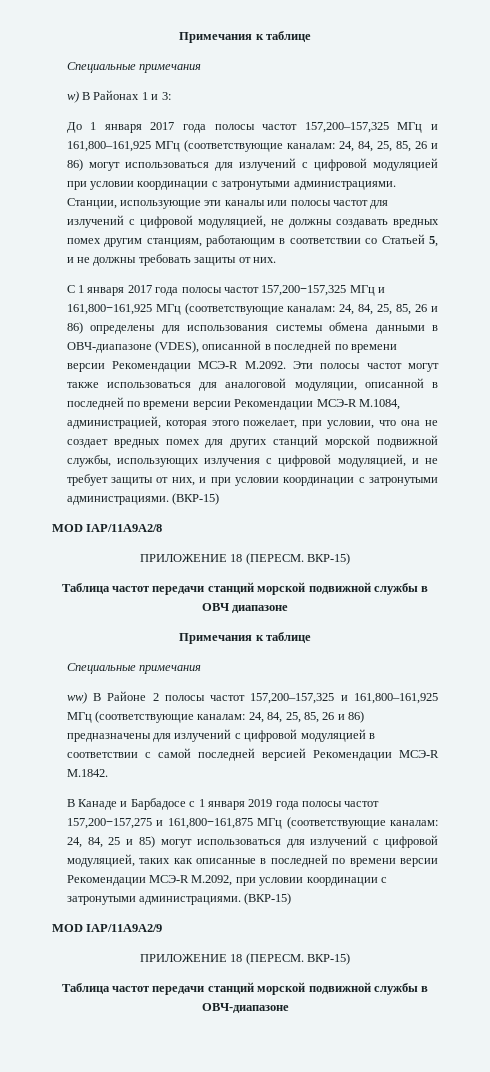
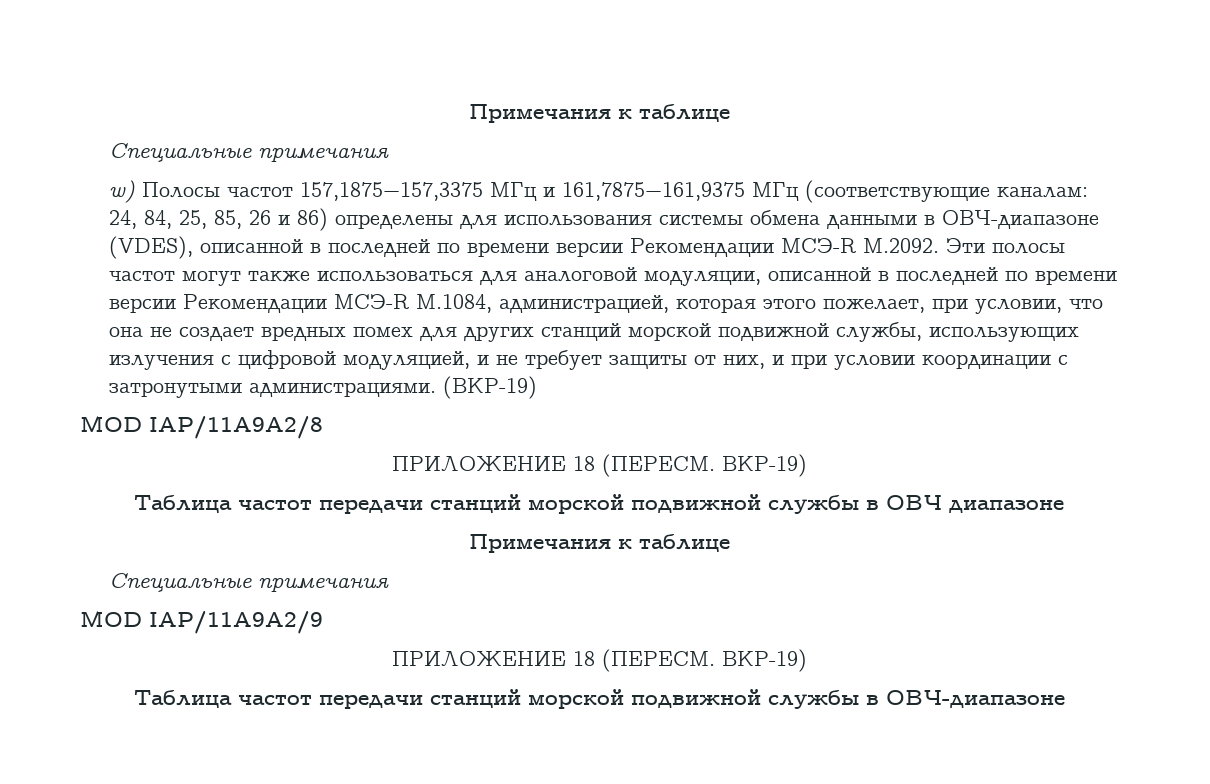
- w) В Районах 1 и 3:
- До 1 января 2017 года полосы частот 157,200–157,325 МГц и 161,800–161,925 МГц (соответствующие каналам: 24, 84, 25, 85, 26 и 86) могут использоваться для излучений с цифровой модуляцией при условии координации с затронутыми администрациями. Станции, использующие эти каналы или полосы частот для излучений с цифровой модуляцией, не должны создавать вредных помех другим станциям, работающим в соответствии со Статьей 5, и не должны требовать защиты от них.
- С 1 января 2017 года полосы частот 157,200−157,325 МГц и 161,800−161,925 МГц (соответствующие каналам:
+ w) Полосы частот 157,1875−157,3375 МГц и 161,7875−161,9375 МГц (соответствующие каналам:
- 24, 84, 25, 85, 26 и 86) определены для использования системы обмена данными в ОВЧ-диапазоне (VDES), описанной в последней по времени версии Рекомендации МСЭ-R M.2092. Эти полосы частот могут также использоваться для аналоговой модуляции, описанной в последней по времени версии Рекомендации МСЭ-R M.1084, администрацией, которая этого пожелает, при условии, что она не создает вредных помех для других станций морской подвижной службы, использующих излучения с цифровой модуляцией, и не требует защиты от них, и при условии координации с затронутыми администрациями. (ВКР-15)
+ 24, 84, 25, 85, 26 и 86) определены для использования системы обмена данными в ОВЧ-диапазоне (VDES), описанной в последней по времени версии Рекомендации МСЭ-R M.2092. Эти полосы частот могут также использоваться для аналоговой модуляции, описанной в последней по времени версии Рекомендации МСЭ-R M.1084, администрацией, которая этого пожелает, при условии, что она не создает вредных помех для других станций морской подвижной службы, использующих излучения с цифровой модуляцией, и не требует защиты от них, и при условии координации с затронутыми администрациями. (ВКР-19)
  MOD IAP/11A9A2/8
- ПРИЛОЖЕНИЕ 18 (ПЕРЕСМ. ВКР-15)
+ ПРИЛОЖЕНИЕ 18 (ПЕРЕСМ. ВКР-19)
- ww) В Районе 2 полосы частот 157,200–157,325 и 161,800–161,925 МГц (соответствующие каналам: 24, 84, 25, 85, 26 и 86) предназначены для излучений с цифровой модуляцией в соответствии с самой последней версией Рекомендации МСЭ-R M.1842.
- В Канаде и Барбадосе с 1 января 2019 года полосы частот 157,200−157,275 и 161,800−161,875 МГц (соответствующие каналам: 24, 84, 25 и 85) могут использоваться для излучений с цифровой модуляцией, таких как описанные в последней по времени версии Рекомендации МСЭ-R M.2092, при условии координации с затронутыми администрациями. (ВКР-15)
  MOD IAP/11A9A2/9
- ПРИЛОЖЕНИЕ 18 (ПЕРЕСМ. ВКР-15)
+ ПРИЛОЖЕНИЕ 18 (ПЕРЕСМ. ВКР-19)

